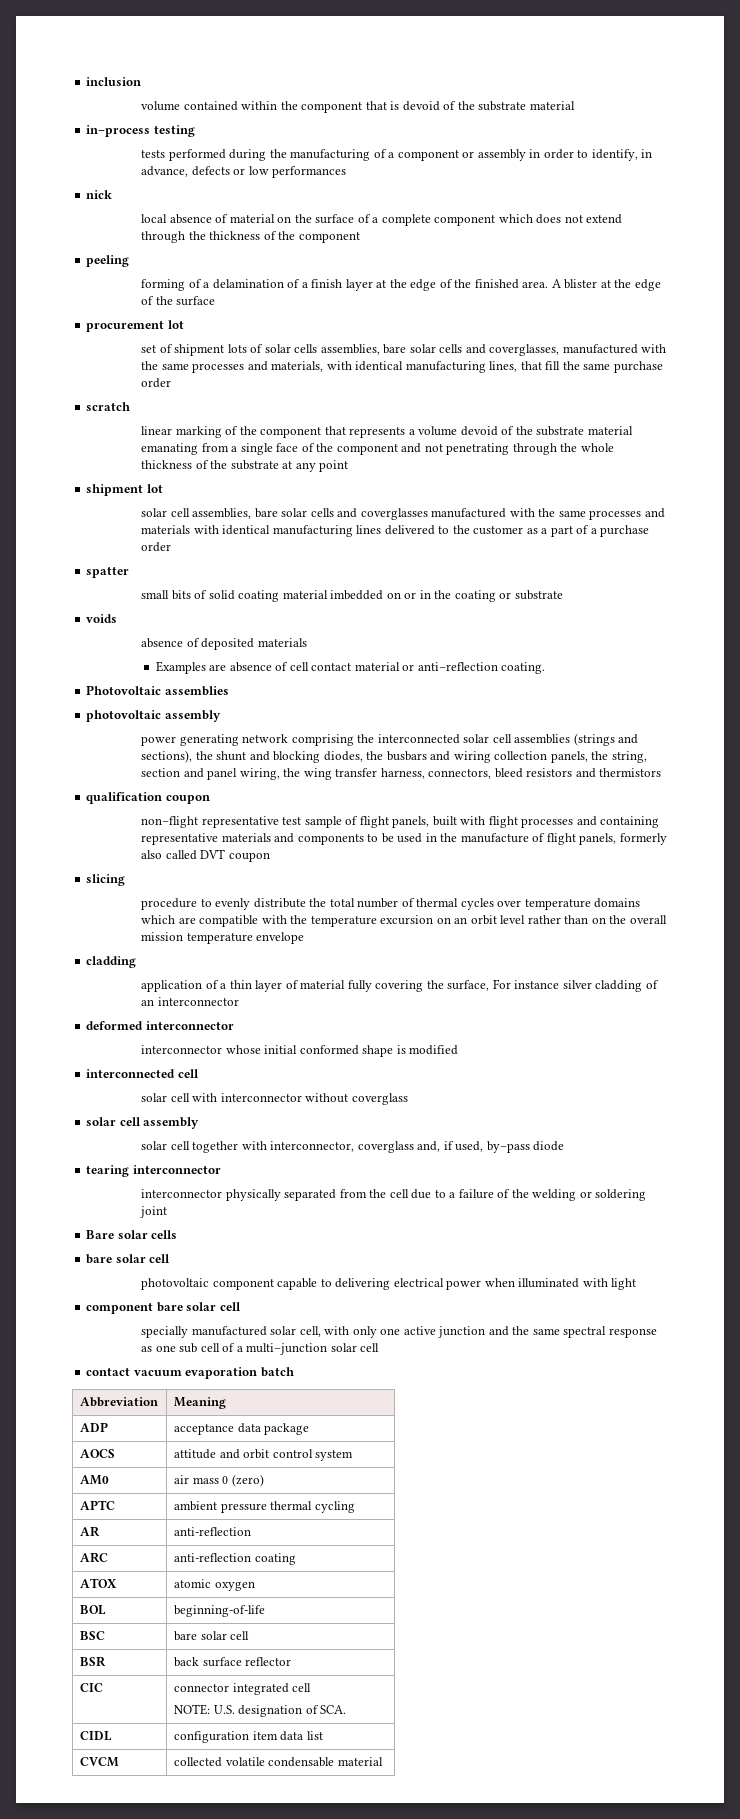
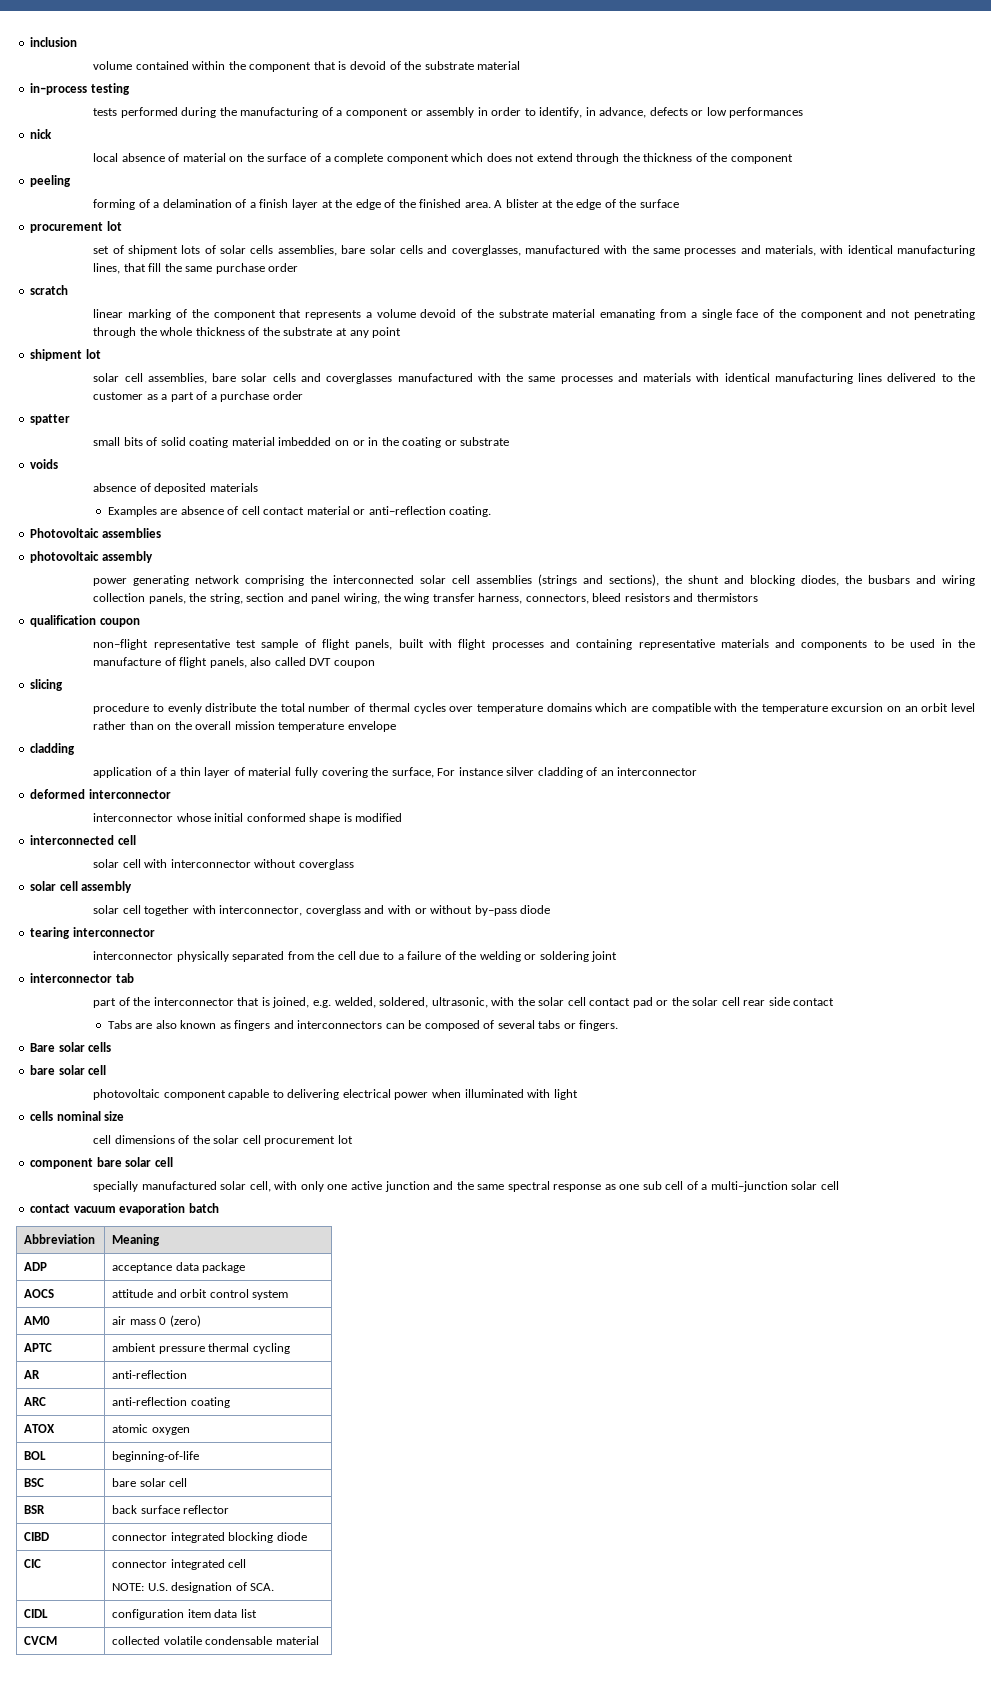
- non–flight representative test sample of flight panels, built with flight processes and containing representative materials and components to be used in the manufacture of flight panels, formerly also called DVT coupon
+ non–flight representative test sample of flight panels, built with flight processes and containing representative materials and components to be used in the manufacture of flight panels, also called DVT coupon
- solar cell together with interconnector, coverglass and, if used, by–pass diode
+ solar cell together with interconnector, coverglass and with or without by–pass diode
+ interconnector tab
+ part of the interconnector that is joined, e.g. welded, soldered, ultrasonic, with the solar cell contact pad or the solar cell rear side contact
+ Tabs are also known as fingers and interconnectors can be composed of several tabs or fingers.
+ cells nominal size
+ cell dimensions of the solar cell procurement lot
+ CIBD | connector integrated blocking diode

